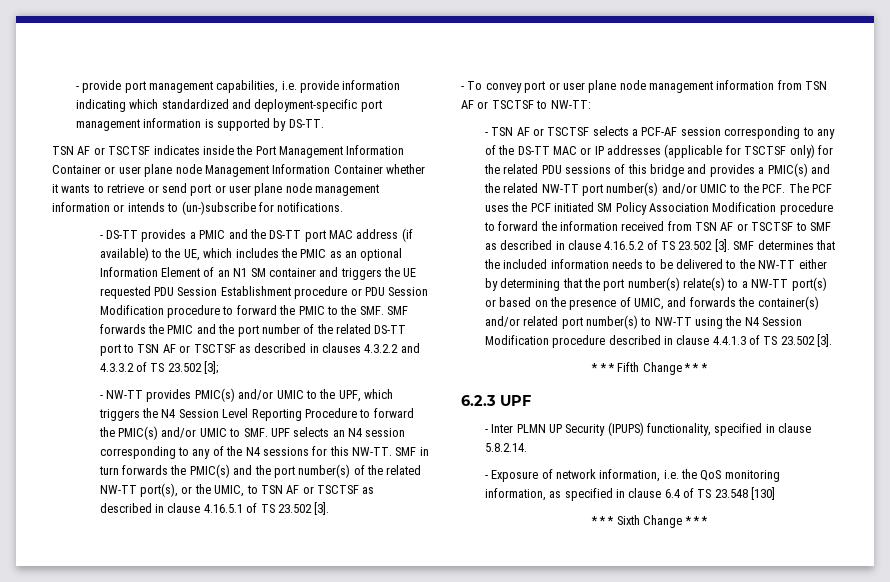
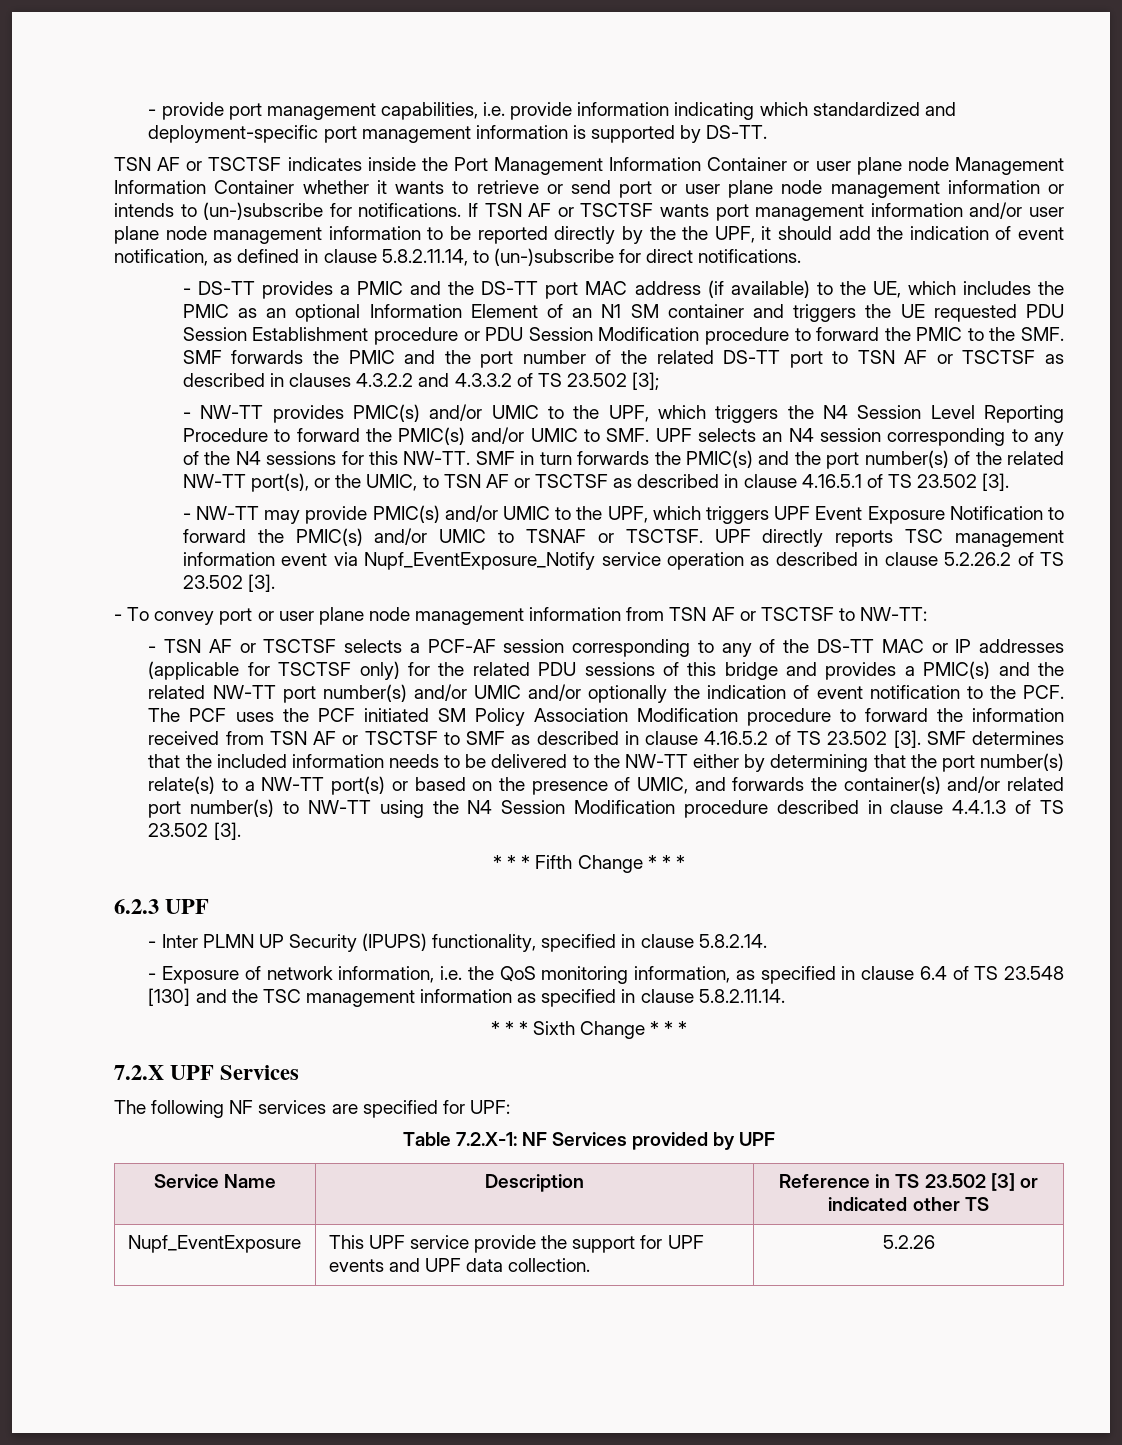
+ If TSN AF or TSCTSF wants port management information and/or user plane node management information to be reported directly by the the UPF, it should add the indication of event notification, as defined in clause 5.8.2.11.14, to (un-)subscribe for direct notifications.
+ - NW-TT may provide PMIC(s) and/or UMIC to the UPF, which triggers UPF Event Exposure Notification to forward the PMIC(s) and/or UMIC to TSNAF or TSCTSF. UPF directly reports TSC management information event via Nupf_EventExposure_Notify service operation as described in clause 5.2.26.2 of TS 23.502 [3].
- - TSN AF or TSCTSF selects a PCF-AF session corresponding to any of the DS-TT MAC or IP addresses (applicable for TSCTSF only) for the related PDU sessions of this bridge and provides a PMIC(s) and the related NW-TT port number(s) and/or UMIC to the PCF. The PCF uses the PCF initiated SM Policy Association Modification procedure to forward the information received from TSN AF or TSCTSF to SMF as described in clause 4.16.5.2 of TS 23.502 [3].
+ - TSN AF or TSCTSF selects a PCF-AF session corresponding to any of the DS-TT MAC or IP addresses (applicable for TSCTSF only) for the related PDU sessions of this bridge and provides a PMIC(s) and the related NW-TT port number(s) and/or UMIC and/or optionally the indication of event notification to the PCF. The PCF uses the PCF initiated SM Policy Association Modification procedure to forward the information received from TSN AF or TSCTSF to SMF as described in clause 4.16.5.2 of TS 23.502 [3].
- - Exposure of network information, i.e. the QoS monitoring information, as specified in clause 6.4 of TS 23.548 [130]
+ - Exposure of network information, i.e. the QoS monitoring information, as specified in clause 6.4 of TS 23.548 [130] and the TSC management information as specified in clause 5.8.2.11.14.
+ 7.2.X UPF Services
+ The following NF services are specified for UPF:
+ Table 7.2.X-1: NF Services provided by UPF
+ Service Name | Description | Reference in TS 23.502 [3] or indicated other TS
+ Nupf_EventExposure | This UPF service provide the support for UPF events and UPF data collection. | 5.2.26

